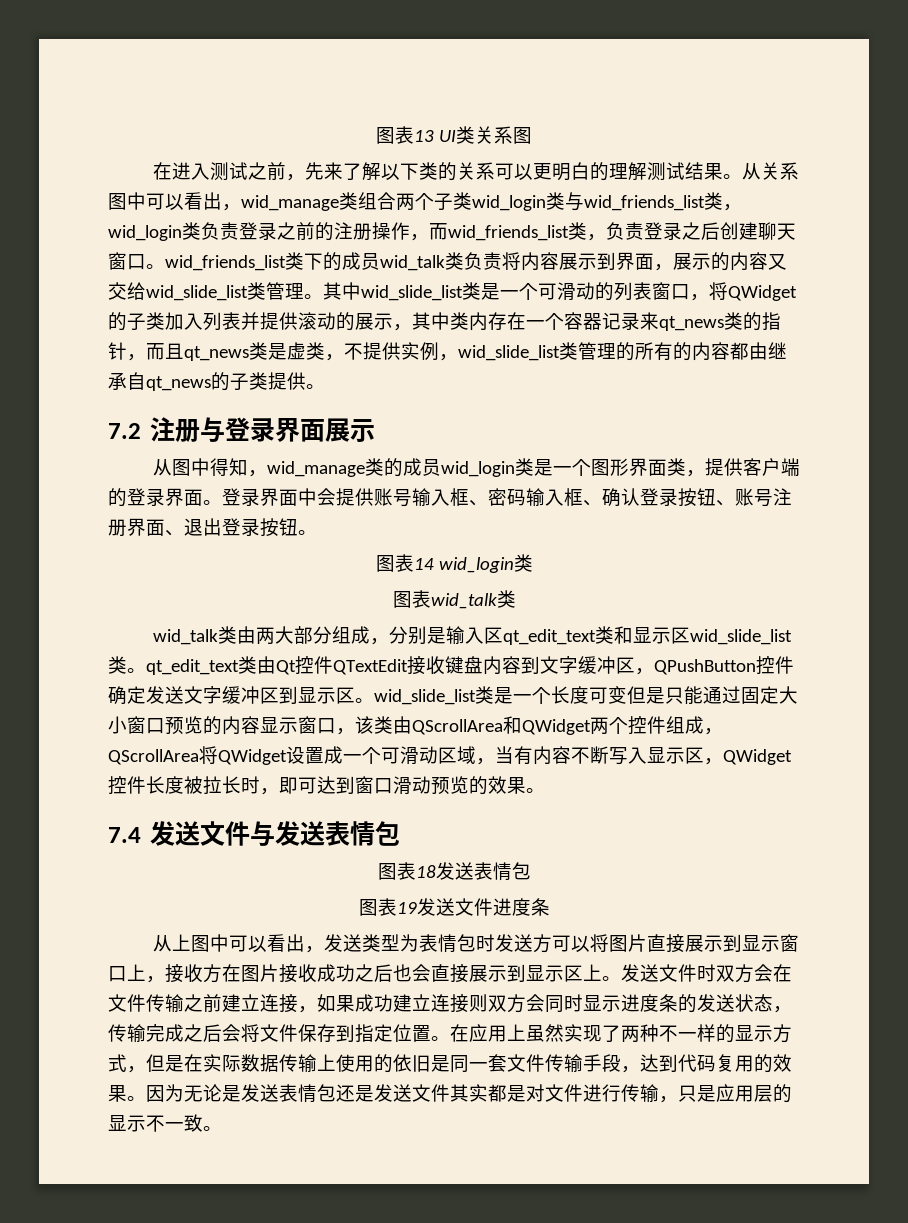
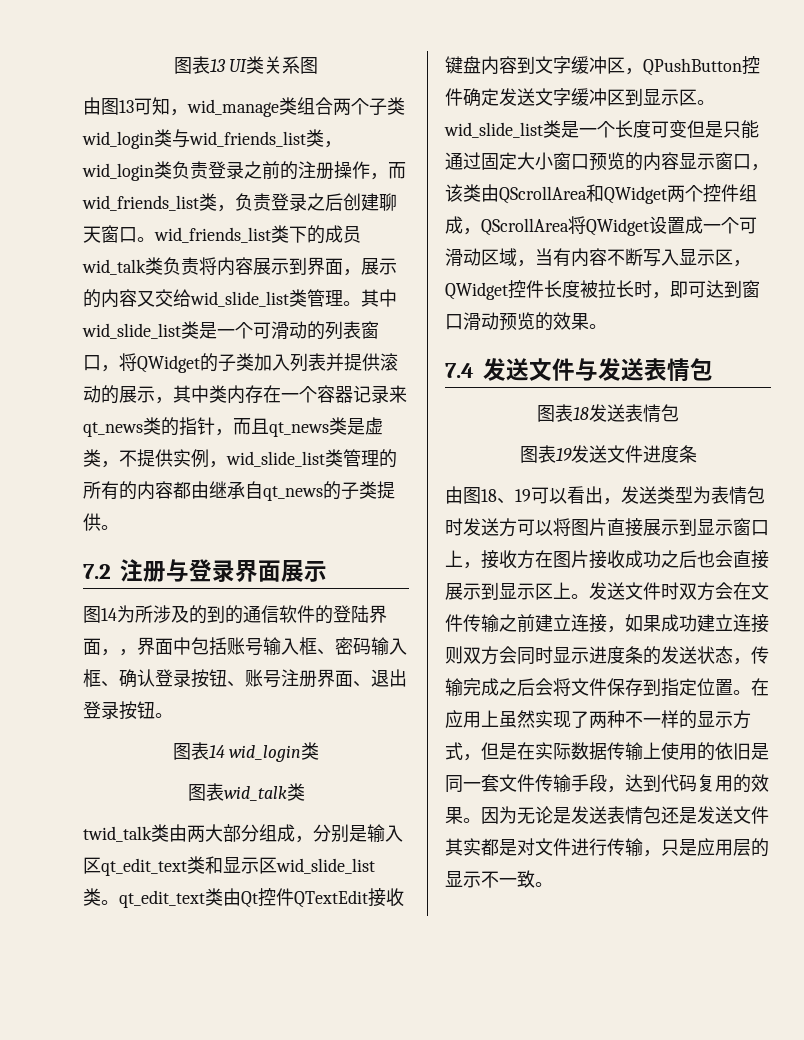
- 在进入测试之前，先来了解以下类的关系可以更明白的理解测试结果。从关系图中可以看出，wid_manage类组合两个子类wid_login类与wid_friends_list类，wid_login类负责登录之前的注册操作，而wid_friends_list类，负责登录之后创建聊天窗口。wid_friends_list类下的成员wid_talk类负责将内容展示到界面，展示的内容又交给wid_slide_list类管理。
+ 由图13可知，wid_manage类组合两个子类wid_login类与wid_friends_list类，wid_login类负责登录之前的注册操作，而wid_friends_list类，负责登录之后创建聊天窗口。wid_friends_list类下的成员wid_talk类负责将内容展示到界面，展示的内容又交给wid_slide_list类管理。
- 从图中得知，wid_manage类的成员wid_login类是一个图形界面类，提供客户端的登录界面。登录界面中会提供账号输入框、密码输入框、确认登录按钮、账号注册界面、退出登录按钮。
+ 图14为所涉及的到的通信软件的登陆界面，，界面中包括账号输入框、密码输入框、确认登录按钮、账号注册界面、退出登录按钮。
- wid_talk类由两大部分组成，分别是输入区qt_edit_text类和显示区wid_slide_list类。qt_edit_text类由Qt控件QTextEdit接收键盘内容到文字缓冲区，QPushButton控件确定发送文字缓冲区到显示区。wid_slide_list类是一个长度可变但是只能通过固定大小窗口预览的内容显示窗口，该类由QScrollArea和QWidget两个控件组成，QScrollArea将QWidget设置成一个可滑动区域，当有内容不断写入显示区，QWidget控件长度被拉长时，即可达到窗口滑动预览的效果。
+ twid_talk类由两大部分组成，分别是输入区qt_edit_text类和显示区wid_slide_list类。qt_edit_text类由Qt控件QTextEdit接收键盘内容到文字缓冲区，QPushButton控件确定发送文字缓冲区到显示区。wid_slide_list类是一个长度可变但是只能通过固定大小窗口预览的内容显示窗口，该类由QScrollArea和QWidget两个控件组成，QScrollArea将QWidget设置成一个可滑动区域，当有内容不断写入显示区，QWidget控件长度被拉长时，即可达到窗口滑动预览的效果。
- 从上图中可以看出，发送类型为表情包时发送方可以将图片直接展示到显示窗口上，接收方在图片接收成功之后也会直接展示到显示区上。
+ 由图18、19可以看出，发送类型为表情包时发送方可以将图片直接展示到显示窗口上，接收方在图片接收成功之后也会直接展示到显示区上。

